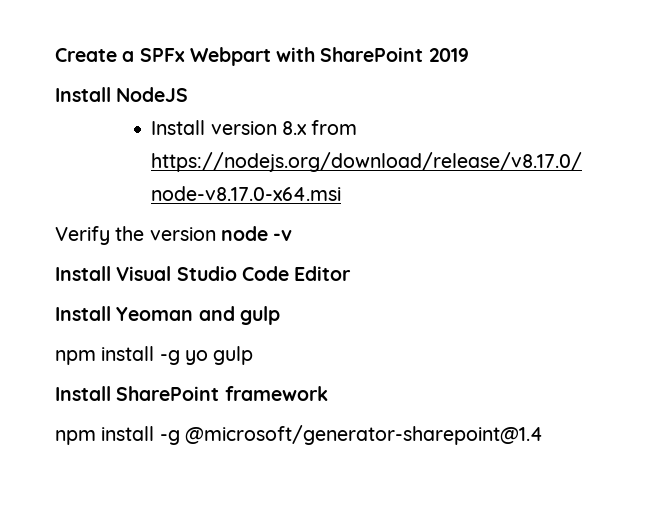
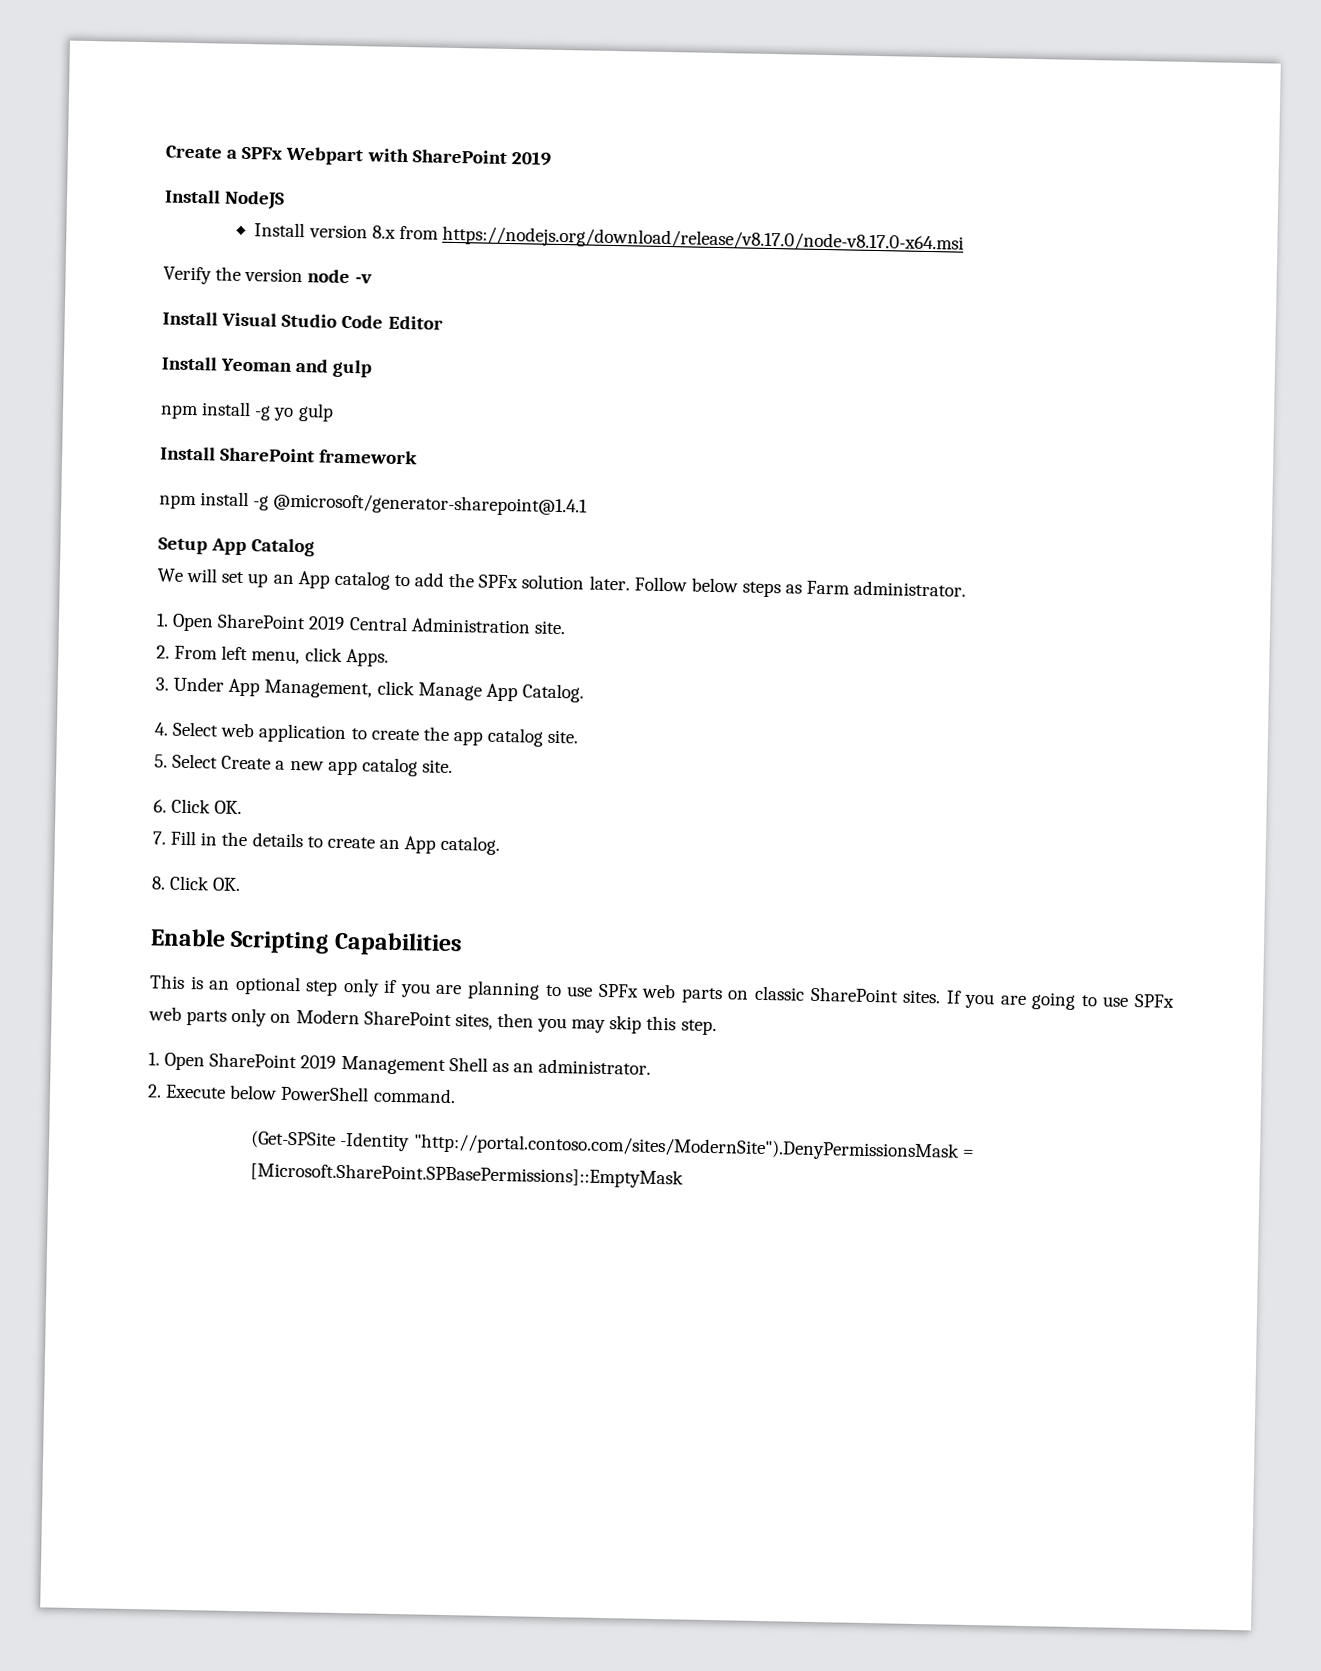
- npm install -g @microsoft/generator-sharepoint@1.4
+ npm install -g @microsoft/generator-sharepoint@1.4.1
+ Setup App Catalog
+ We will set up an App catalog to add the SPFx solution later. Follow below steps as Farm administrator.
+ 1. Open SharePoint 2019 Central Administration site.
+ 2. From left menu, click Apps.
+ 3. Under App Management, click Manage App Catalog.
+ 4. Select web application to create the app catalog site.
+ 5. Select Create a new app catalog site.
+ 6. Click OK.
+ 7. Fill in the details to create an App catalog.
+ 8. Click OK.
+ Enable Scripting Capabilities
+ This is an optional step only if you are planning to use SPFx web parts on classic SharePoint sites. If you are going to use SPFx web parts only on Modern SharePoint sites, then you may skip this step.
+ 1. Open SharePoint 2019 Management Shell as an administrator.
+ 2. Execute below PowerShell command.
+ (Get-SPSite -Identity "http://portal.contoso.com/sites/ModernSite").DenyPermissionsMask = [Microsoft.SharePoint.SPBasePermissions]::EmptyMask

